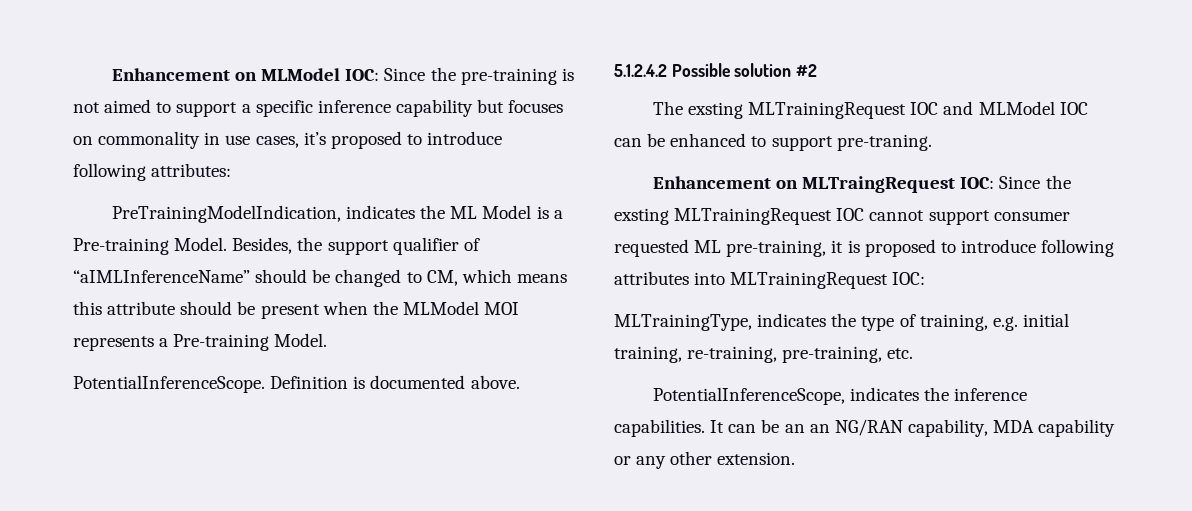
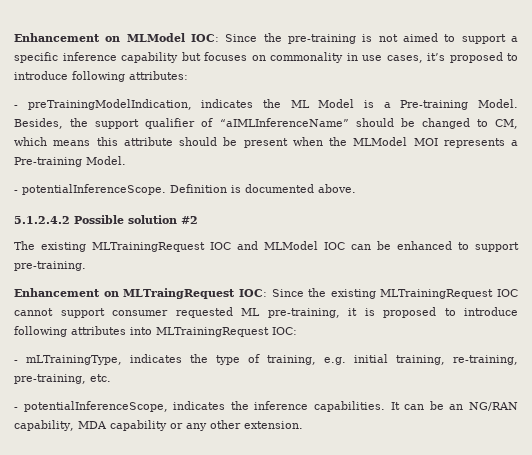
- PreTrainingModelIndication, indicates the ML Model is a Pre-training Model.
+ - preTrainingModelIndication, indicates the ML Model is a Pre-training Model.
- PotentialInferenceScope.
+ - potentialInferenceScope.
- The exsting MLTrainingRequest IOC and MLModel IOC can be enhanced to support pre-traning.
+ The existing MLTrainingRequest IOC and MLModel IOC can be enhanced to support pre-training.
- Enhancement on MLTraingRequest IOC: Since the exsting MLTrainingRequest IOC cannot support consumer requested ML pre-training, it is proposed to introduce following attributes into MLTrainingRequest IOC:
+ Enhancement on MLTraingRequest IOC: Since the existing MLTrainingRequest IOC cannot support consumer requested ML pre-training, it is proposed to introduce following attributes into MLTrainingRequest IOC:
- MLTrainingType, indicates the type of training, e.g. initial training, re-training, pre-training, etc.
+ - mLTrainingType, indicates the type of training, e.g. initial training, re-training, pre-training, etc.
- PotentialInferenceScope, indicates the inference capabilities.
+ - potentialInferenceScope, indicates the inference capabilities.
- It can be an an NG/RAN capability, MDA capability or any other extension.
+ It can be an NG/RAN capability, MDA capability or any other extension.

